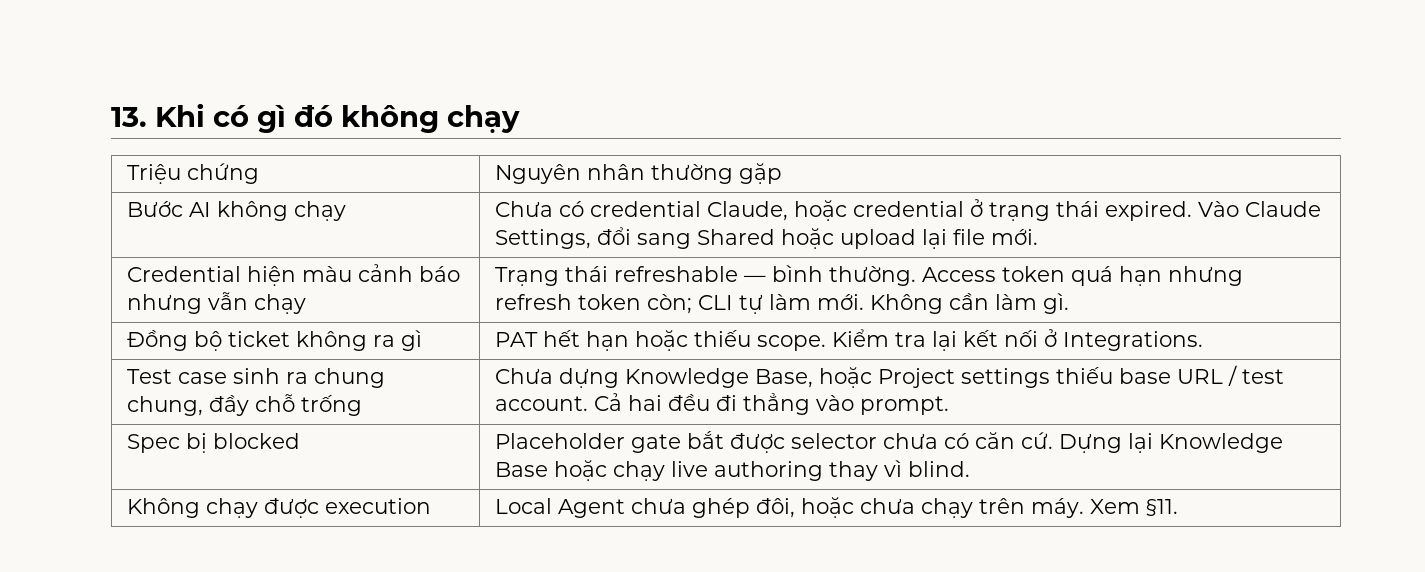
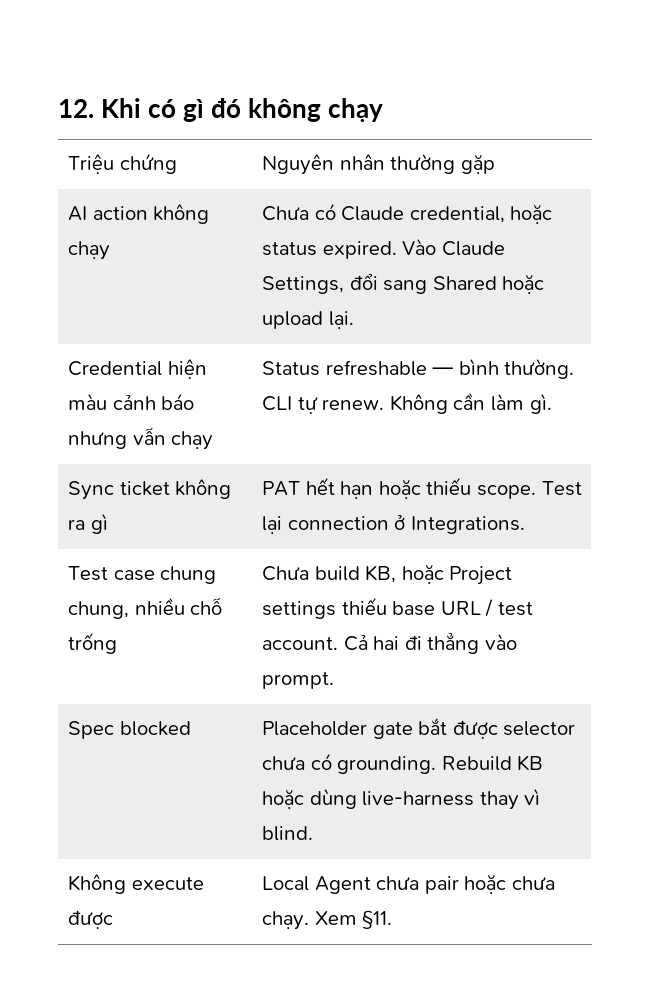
- 13. Khi có gì đó không chạy
+ 12. Khi có gì đó không chạy
- Bước AI không chạy | Chưa có credential Claude, hoặc credential ở trạng thái expired. Vào Claude Settings, đổi sang Shared hoặc upload lại file mới.
+ AI action không chạy | Chưa có Claude credential, hoặc status expired. Vào Claude Settings, đổi sang Shared hoặc upload lại.
- Credential hiện màu cảnh báo nhưng vẫn chạy | Trạng thái refreshable — bình thường. Access token quá hạn nhưng refresh token còn; CLI tự làm mới. Không cần làm gì.
+ Credential hiện màu cảnh báo nhưng vẫn chạy | Status refreshable — bình thường. CLI tự renew. Không cần làm gì.
- Đồng bộ ticket không ra gì | PAT hết hạn hoặc thiếu scope. Kiểm tra lại kết nối ở Integrations.
+ Sync ticket không ra gì | PAT hết hạn hoặc thiếu scope. Test lại connection ở Integrations.
- Test case sinh ra chung chung, đầy chỗ trống | Chưa dựng Knowledge Base, hoặc Project settings thiếu base URL / test account. Cả hai đều đi thẳng vào prompt.
+ Test case chung chung, nhiều chỗ trống | Chưa build KB, hoặc Project settings thiếu base URL / test account. Cả hai đi thẳng vào prompt.
- Spec bị blocked | Placeholder gate bắt được selector chưa có căn cứ. Dựng lại Knowledge Base hoặc chạy live authoring thay vì blind.
+ Spec blocked | Placeholder gate bắt được selector chưa có grounding. Rebuild KB hoặc dùng live-harness thay vì blind.
- Không chạy được execution | Local Agent chưa ghép đôi, hoặc chưa chạy trên máy. Xem §11.
+ Không execute được | Local Agent chưa pair hoặc chưa chạy. Xem §11.

